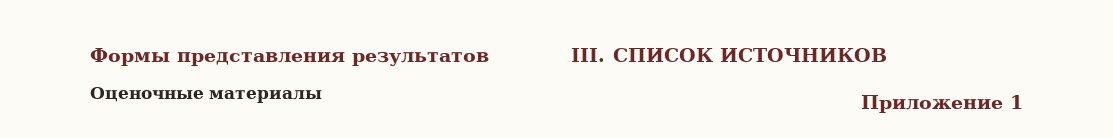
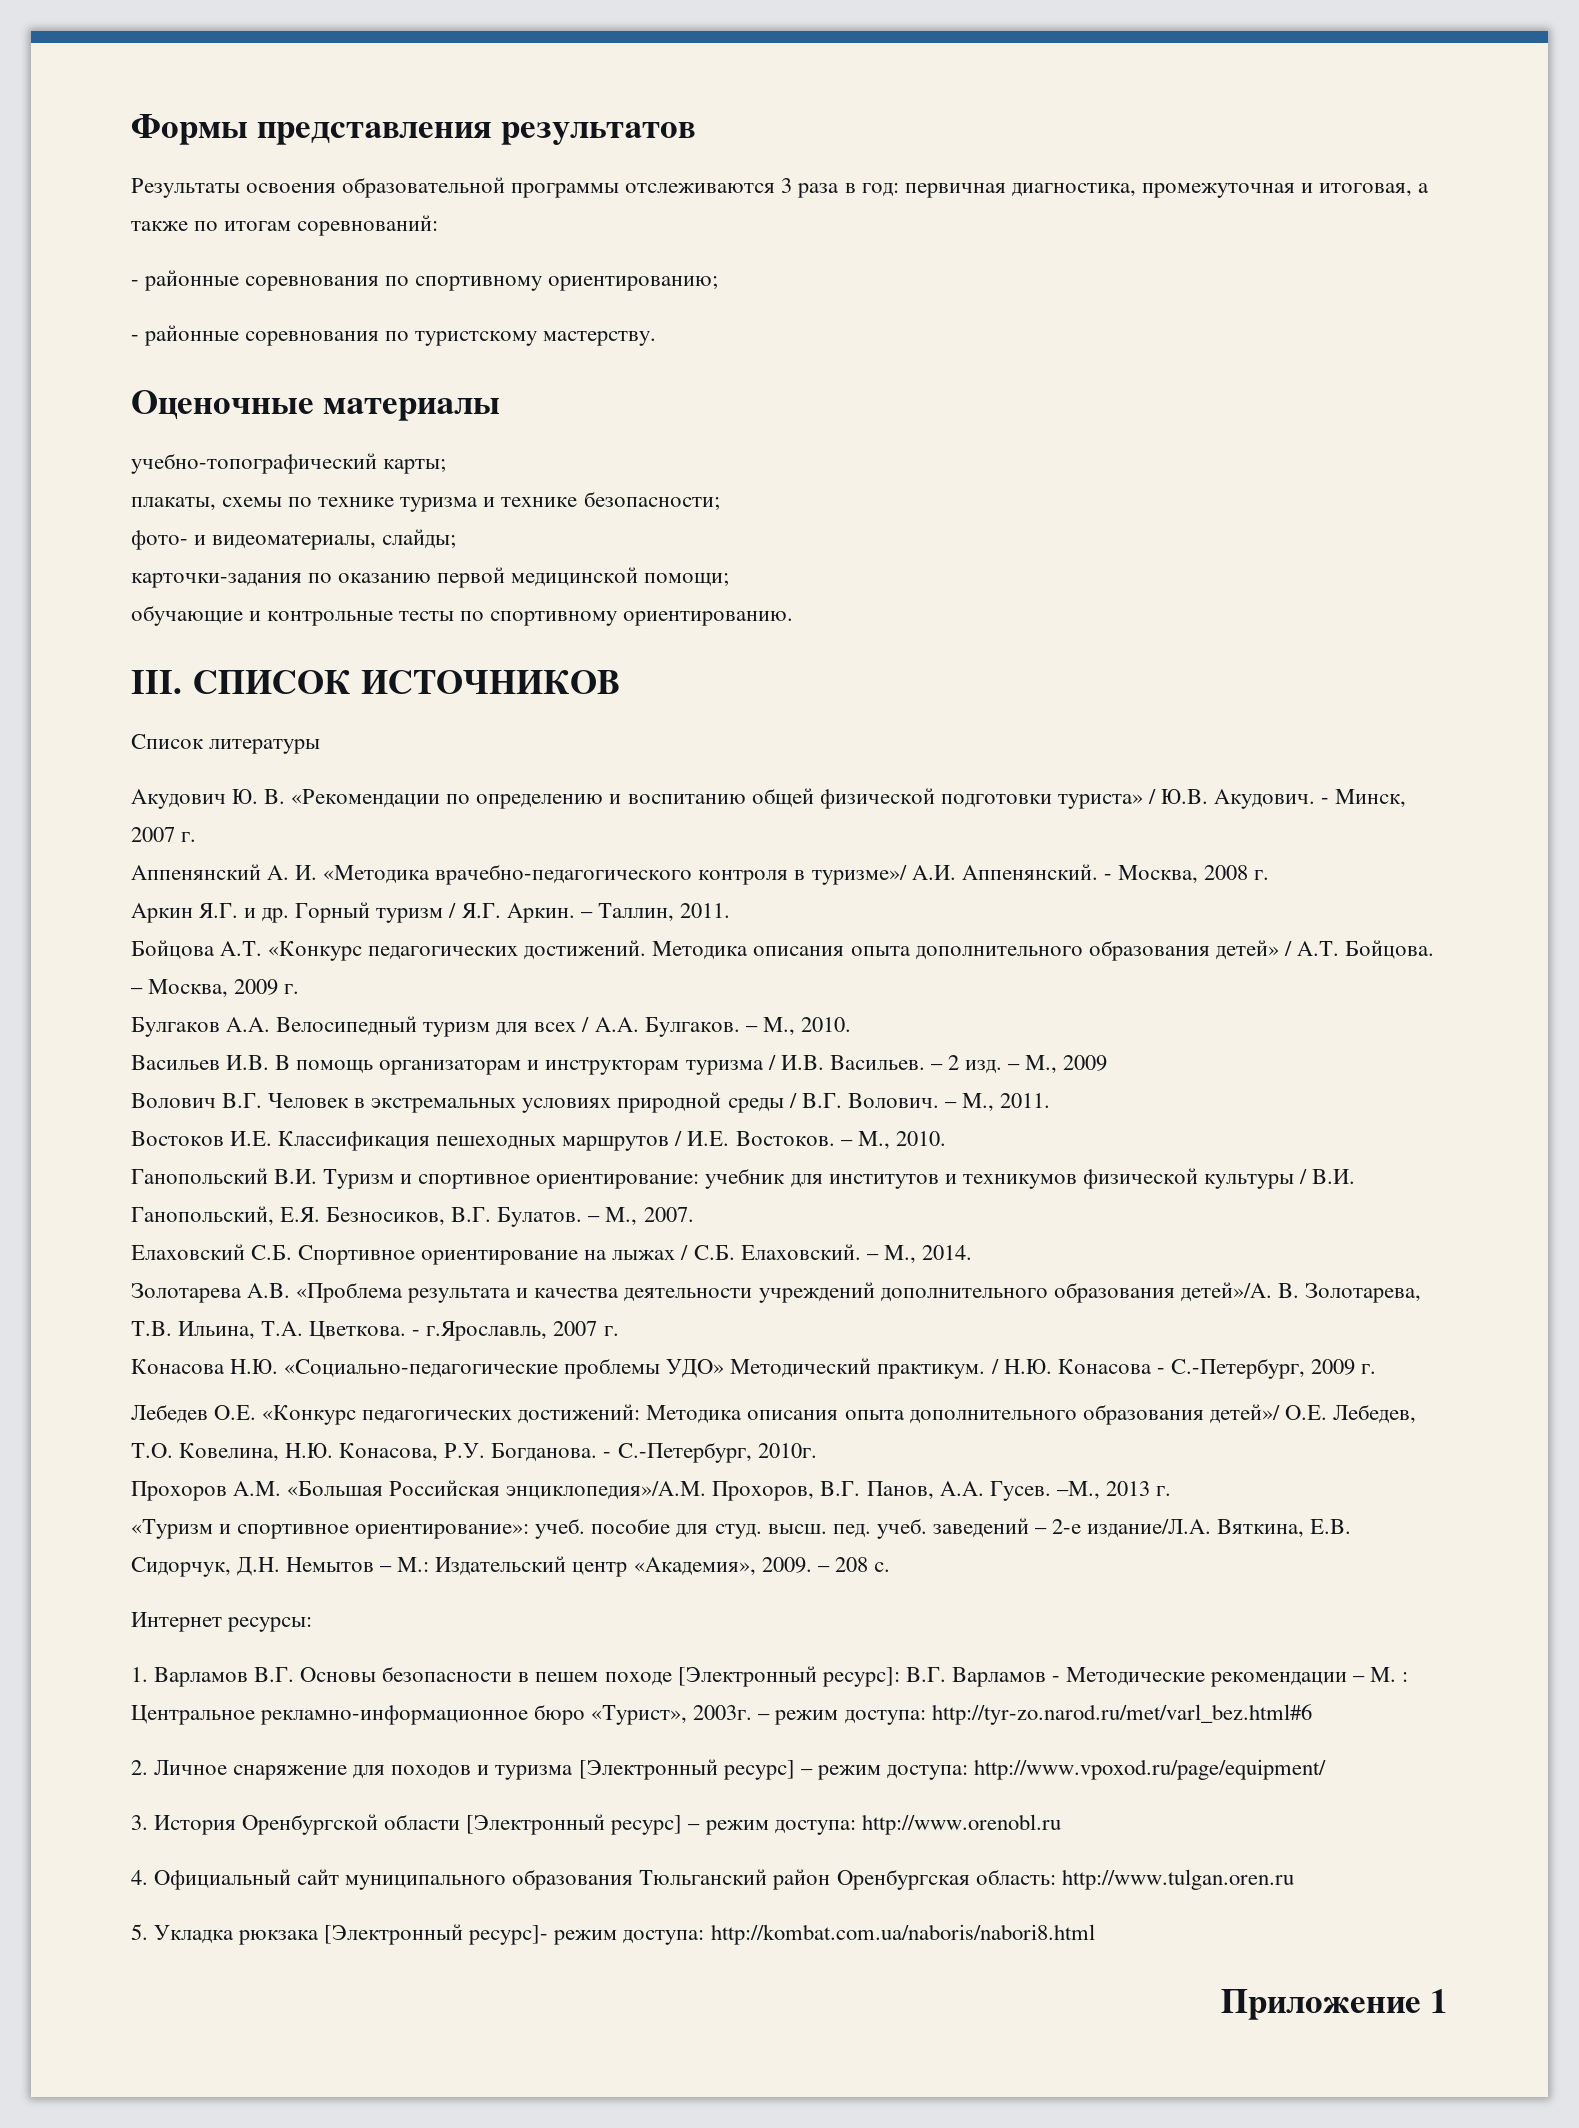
+ Результаты освоения образовательной программы отслеживаются 3 раза в год: первичная диагностика, промежуточная и итоговая, а также по итогам соревнований:
+ - районные соревнования по спортивному ориентированию;
+ - районные соревнования по туристскому мастерству.
  Оценочные материалы
+ учебно-топографический карты;
+ плакаты, схемы по технике туризма и технике безопасности;
+ фото- и видеоматериалы, слайды;
+ карточки-задания по оказанию первой медицинской помощи;
+ обучающие и контрольные тесты по спортивному ориентированию.
  III. СПИСОК ИСТОЧНИКОВ
+ Список литературы
+ Акудович Ю. В. «Рекомендации по определению и воспитанию общей физической подготовки туриста» / Ю.В. Акудович. - Минск, 2007 г.
+ Аппенянский А. И. «Методика врачебно-педагогического контроля в туризме»/ А.И. Аппенянский. - Москва, 2008 г.
+ Аркин Я.Г. и др. Горный туризм / Я.Г. Аркин. – Таллин, 2011.
+ Бойцова А.Т. «Конкурс педагогических достижений. Методика описания опыта дополнительного образования детей» / А.Т. Бойцова. – Москва, 2009 г.
+ Булгаков А.А. Велосипедный туризм для всех / А.А. Булгаков. – М., 2010.
+ Васильев И.В. В помощь организаторам и инструкторам туризма / И.В. Васильев. – 2 изд. – М., 2009
+ Волович В.Г. Человек в экстремальных условиях природной среды / В.Г. Волович. – М., 2011.
+ Востоков И.Е. Классификация пешеходных маршрутов / И.Е. Востоков. – М., 2010.
+ Ганопольский В.И. Туризм и спортивное ориентирование: учебник для институтов и техникумов физической культуры / В.И. Ганопольский, Е.Я. Безносиков, В.Г. Булатов. – М., 2007.
+ Елаховский С.Б. Спортивное ориентирование на лыжах / С.Б. Елаховский. – М., 2014.
+ Золотарева А.В. «Проблема результата и качества деятельности учреждений дополнительного образования детей»/А. В. Золотарева, Т.В. Ильина, Т.А. Цветкова. - г.Ярославль, 2007 г.
+ Конасова Н.Ю. «Социально-педагогические проблемы УДО» Методический практикум. / Н.Ю. Конасова - С.-Петербург, 2009 г.
+ Лебедев О.Е. «Конкурс педагогических достижений: Методика описания опыта дополнительного образования детей»/ О.Е. Лебедев, Т.О. Ковелина, Н.Ю. Конасова, Р.У. Богданова. - С.-Петербург, 2010г.
+ Прохоров А.М. «Большая Российская энциклопедия»/А.М. Прохоров, В.Г. Панов, А.А. Гусев. –М., 2013 г.
+ «Туризм и спортивное ориентирование»: учеб. пособие для студ. высш. пед. учеб. заведений – 2-е издание/Л.А. Вяткина, Е.В. Сидорчук, Д.Н. Немытов – М.: Издательский центр «Академия», 2009. – 208 с.
+ Интернет ресурсы:
+ 1. Варламов В.Г. Основы безопасности в пешем походе [Электронный ресурс]: В.Г. Варламов - Методические рекомендации – М. : Центральное рекламно-информационное бюро «Турист», 2003г. – режим доступа: http://tyr-zo.narod.ru/met/varl_bez.html#6
+ 2. Личное снаряжение для походов и туризма [Электронный ресурс] – режим доступа: http://www.vpoxod.ru/page/equipment/
+ 3. История Оренбургской области [Электронный ресурс] – режим доступа: http://www.orenobl.ru
+ 4. Официальный сайт муниципального образования Тюльганский район Оренбургская область: http://www.tulgan.oren.ru
+ 5. Укладка рюкзака [Электронный ресурс]- режим доступа: http://kombat.com.ua/naboris/nabori8.html

